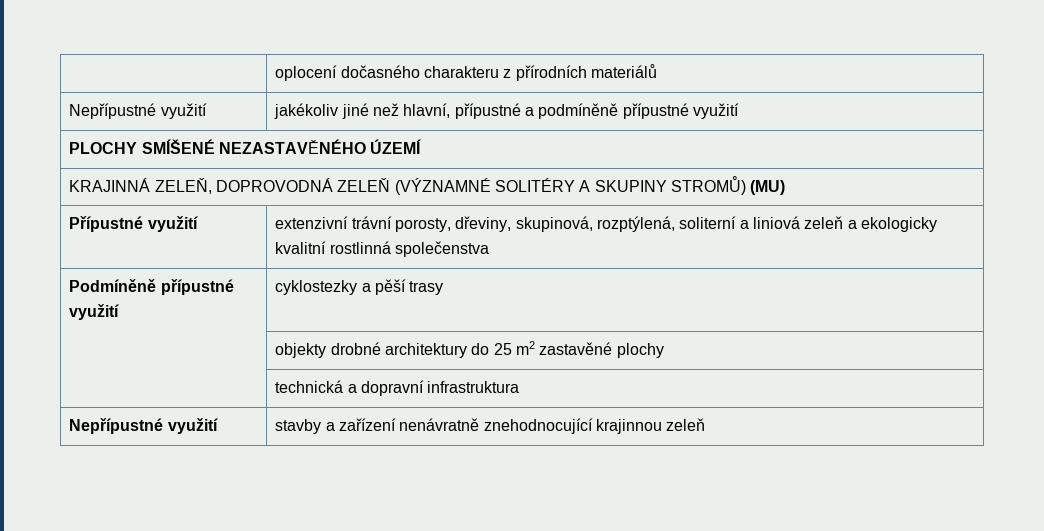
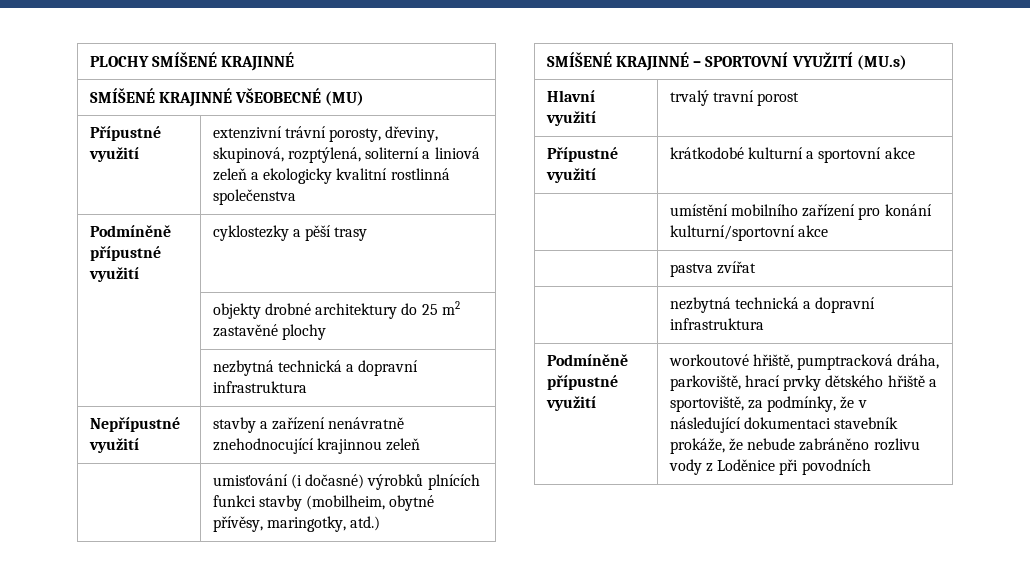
- | oplocení dočasného charakteru z přírodních materiálů
- Nepřípustné využití | jakékoliv jiné než hlavní, přípustné a podmíněně přípustné využití
- PLOCHY SMÍŠENÉ NEZASTAVĚNÉHO ÚZEMÍ
- KRAJINNÁ ZELEŇ, DOPROVODNÁ ZELEŇ (VÝZNAMNÉ SOLITÉRY A SKUPINY STROMŮ) (MU)
+ PLOCHY SMÍŠENÉ KRAJINNÉ
+ SMÍŠENÉ KRAJINNÉ VŠEOBECNÉ (MU)
  | objekty drobné architektury do 25 m2 zastavěné plochy
- | technická a dopravní infrastruktura
+ | nezbytná technická a dopravní infrastruktura
+ | umisťování (i dočasné) výrobků plnících funkci stavby (mobilheim, obytné přívěsy, maringotky, atd.)
+ SMÍŠENÉ KRAJINNÉ – SPORTOVNÍ VYUŽITÍ (MU.s)
+ Hlavní využití | trvalý travní porost
+ Přípustné využití | krátkodobé kulturní a sportovní akce
+ | umístění mobilního zařízení pro konání kulturní/sportovní akce
+ | pastva zvířat
+ | nezbytná technická a dopravní infrastruktura
+ Podmíněně přípustné využití | workoutové hřiště, pumptracková dráha, parkoviště, hrací prvky dětského hřiště a sportoviště, za podmínky, že v následující dokumentaci stavebník prokáže, že nebude zabráněno rozlivu vody z Loděnice při povodních

